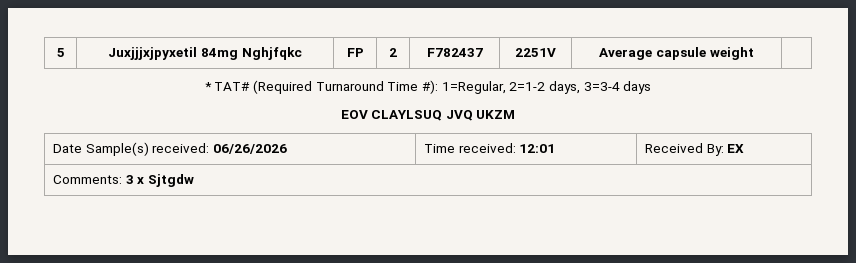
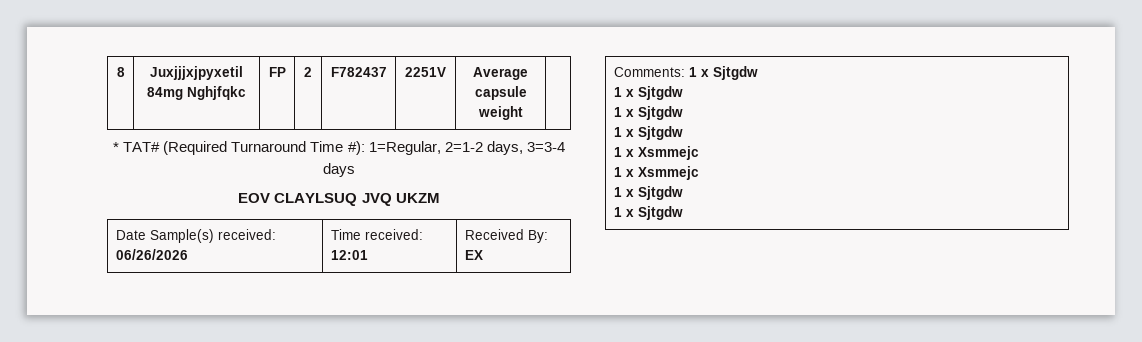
- 5 | Juxjjjxjpyxetil 84mg Nghjfqkc | FP | 2 | F782437 | 2251V | Average capsule weight |
+ 8 | Juxjjjxjpyxetil 84mg Nghjfqkc | FP | 2 | F782437 | 2251V | Average capsule weight |
- Comments: 3 x Sjtgdw
+ Comments: 1 x Sjtgdw
+ 1 x Sjtgdw
+ 1 x Sjtgdw
+ 1 x Sjtgdw
+ 1 x Xsmmejc
+ 1 x Xsmmejc
+ 1 x Sjtgdw
+ 1 x Sjtgdw

